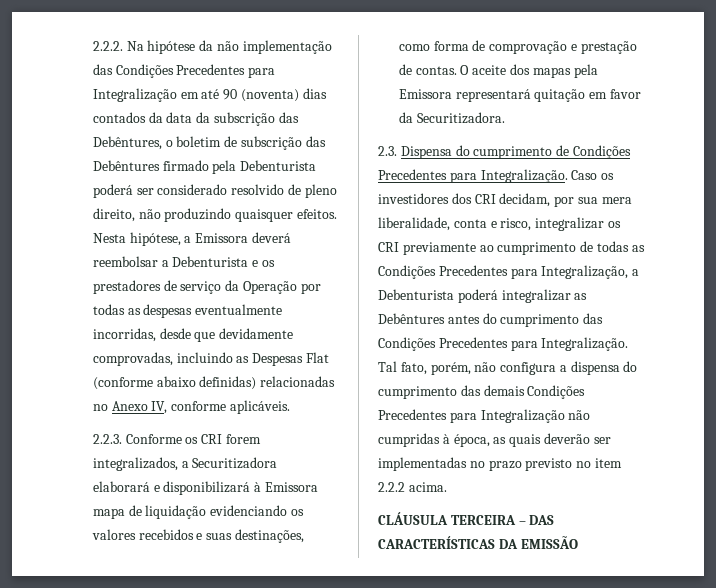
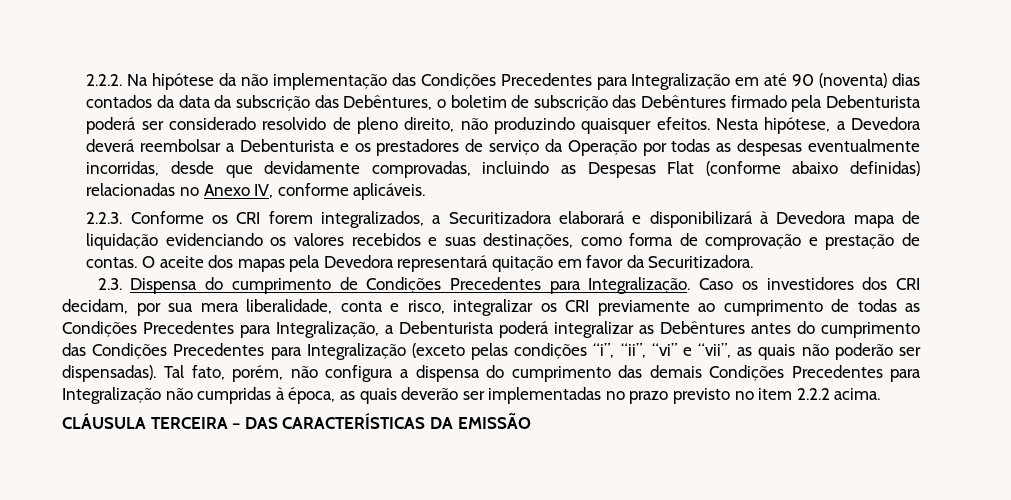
- Nesta hipótese, a Emissora deverá reembolsar a Debenturista e os prestadores de serviço da Operação por todas as despesas eventualmente incorridas, desde que devidamente comprovadas, incluindo as Despesas Flat (conforme abaixo definidas) relacionadas no Anexo IV, conforme aplicáveis.
+ Nesta hipótese, a Devedora deverá reembolsar a Debenturista e os prestadores de serviço da Operação por todas as despesas eventualmente incorridas, desde que devidamente comprovadas, incluindo as Despesas Flat (conforme abaixo definidas) relacionadas no Anexo IV, conforme aplicáveis.
- 2.2.3. Conforme os CRI forem integralizados, a Securitizadora elaborará e disponibilizará à Emissora mapa de liquidação evidenciando os valores recebidos e suas destinações, como forma de comprovação e prestação de contas.
+ 2.2.3. Conforme os CRI forem integralizados, a Securitizadora elaborará e disponibilizará à Devedora mapa de liquidação evidenciando os valores recebidos e suas destinações, como forma de comprovação e prestação de contas.
- O aceite dos mapas pela Emissora representará quitação em favor da Securitizadora.
+ O aceite dos mapas pela Devedora representará quitação em favor da Securitizadora.
- Caso os investidores dos CRI decidam, por sua mera liberalidade, conta e risco, integralizar os CRI previamente ao cumprimento de todas as Condições Precedentes para Integralização, a Debenturista poderá integralizar as Debêntures antes do cumprimento das Condições Precedentes para Integralização.
+ Caso os investidores dos CRI decidam, por sua mera liberalidade, conta e risco, integralizar os CRI previamente ao cumprimento de todas as Condições Precedentes para Integralização, a Debenturista poderá integralizar as Debêntures antes do cumprimento das Condições Precedentes para Integralização (exceto pelas condições “i”, “ii”, “vi” e “vii”, as quais não poderão ser dispensadas).

